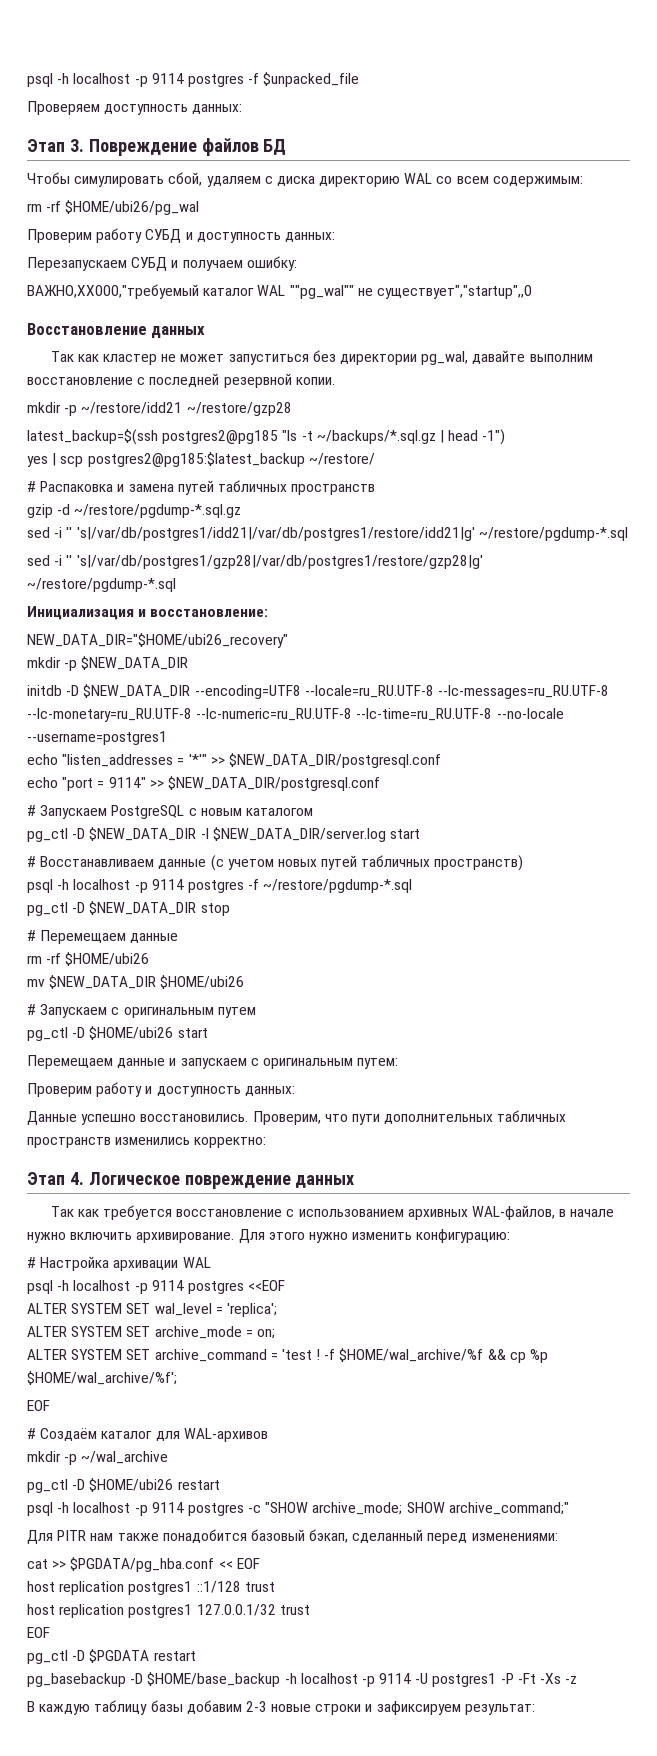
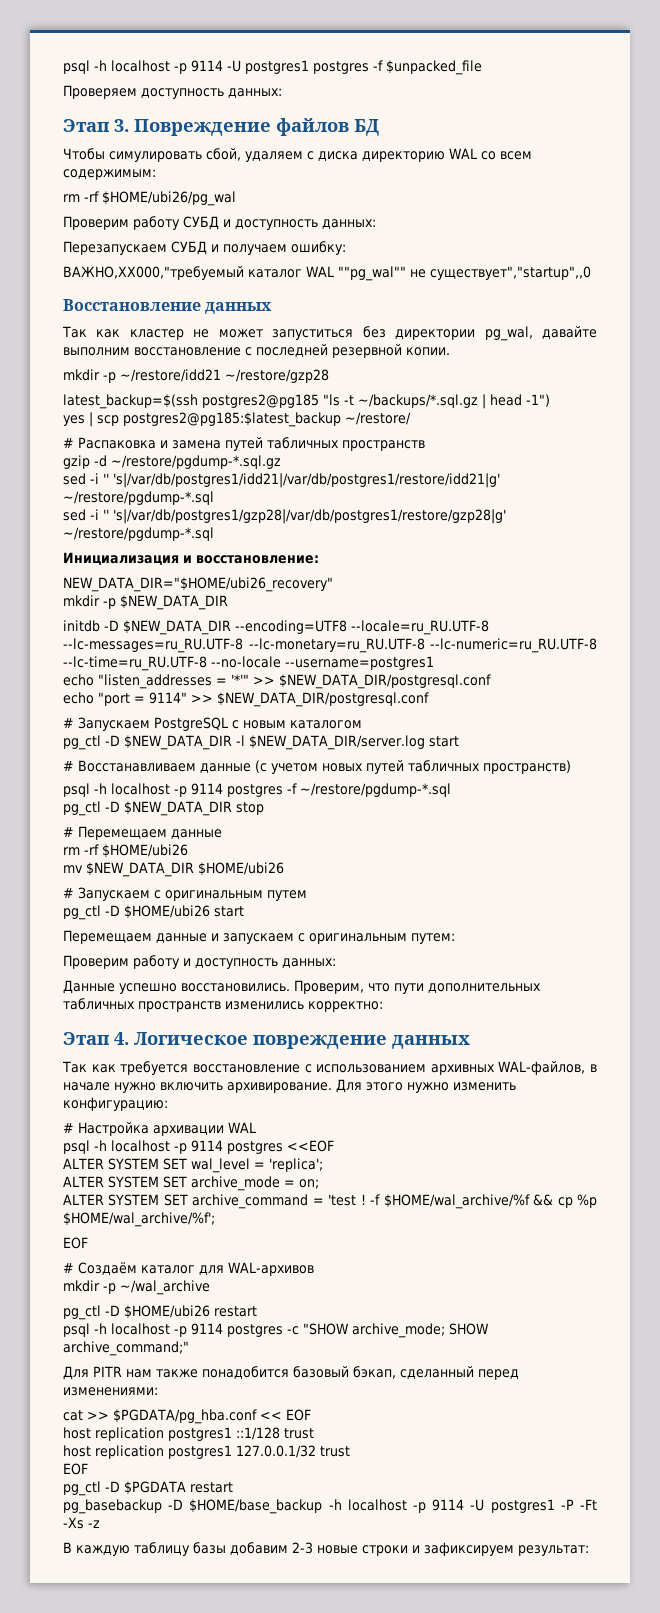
- psql -h localhost -p 9114 postgres -f $unpacked_file
+ psql -h localhost -p 9114 -U postgres1 postgres -f $unpacked_file

